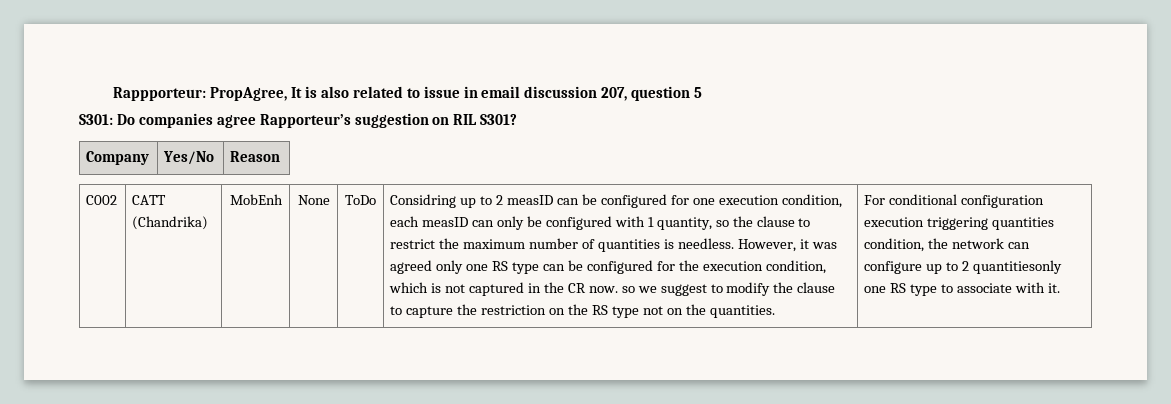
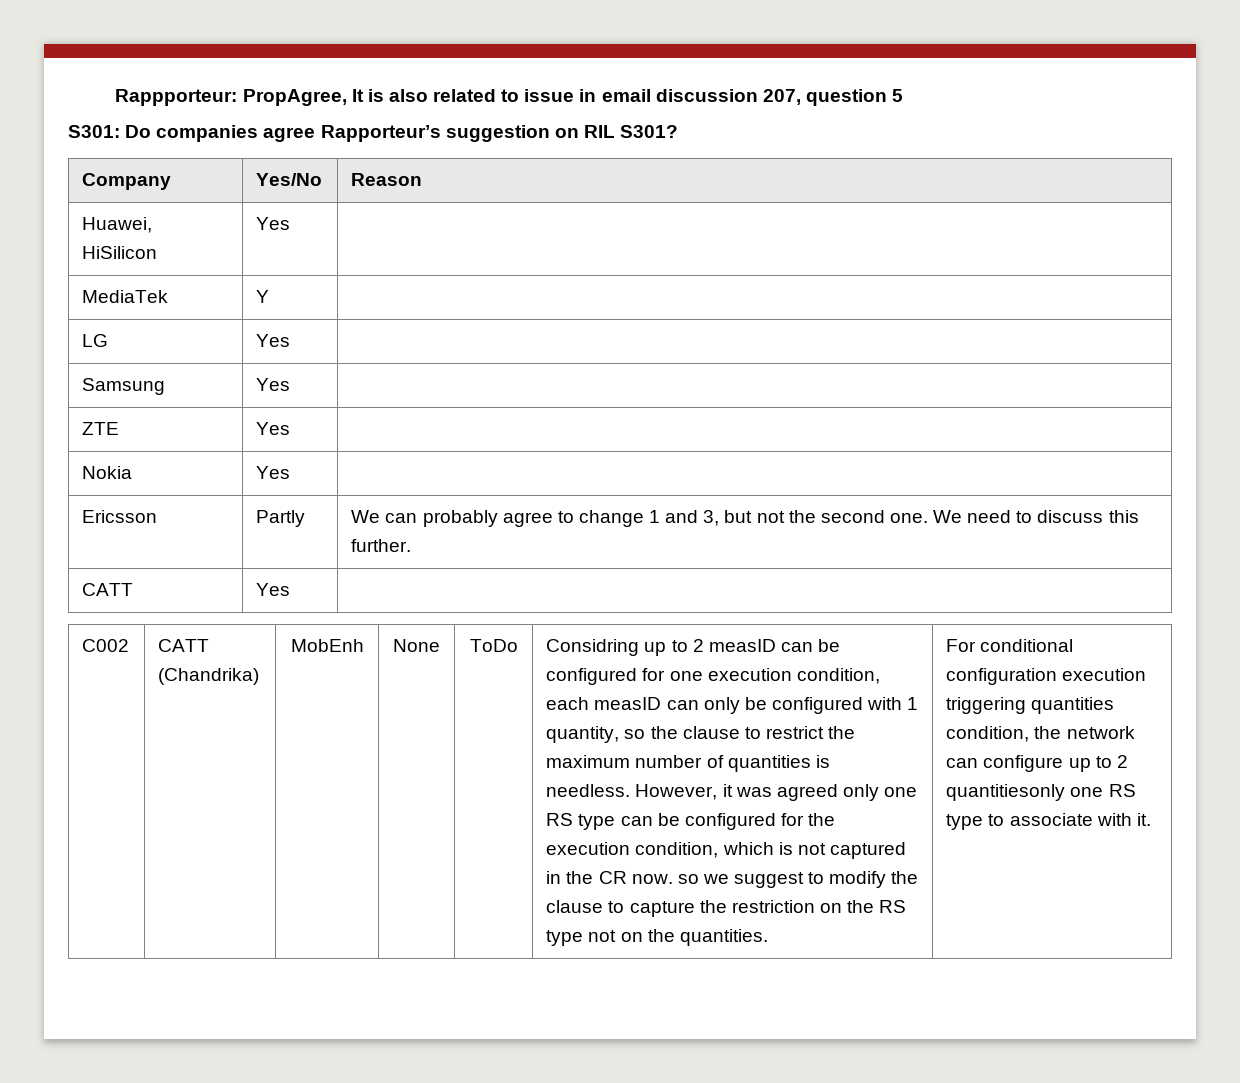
+ Huawei, HiSilicon | Yes |
+ MediaTek | Y |
+ LG | Yes |
+ Samsung | Yes |
+ ZTE | Yes |
+ Nokia | Yes |
+ Ericsson | Partly | We can probably agree to change 1 and 3, but not the second one. We need to discuss this further.
+ CATT | Yes |

